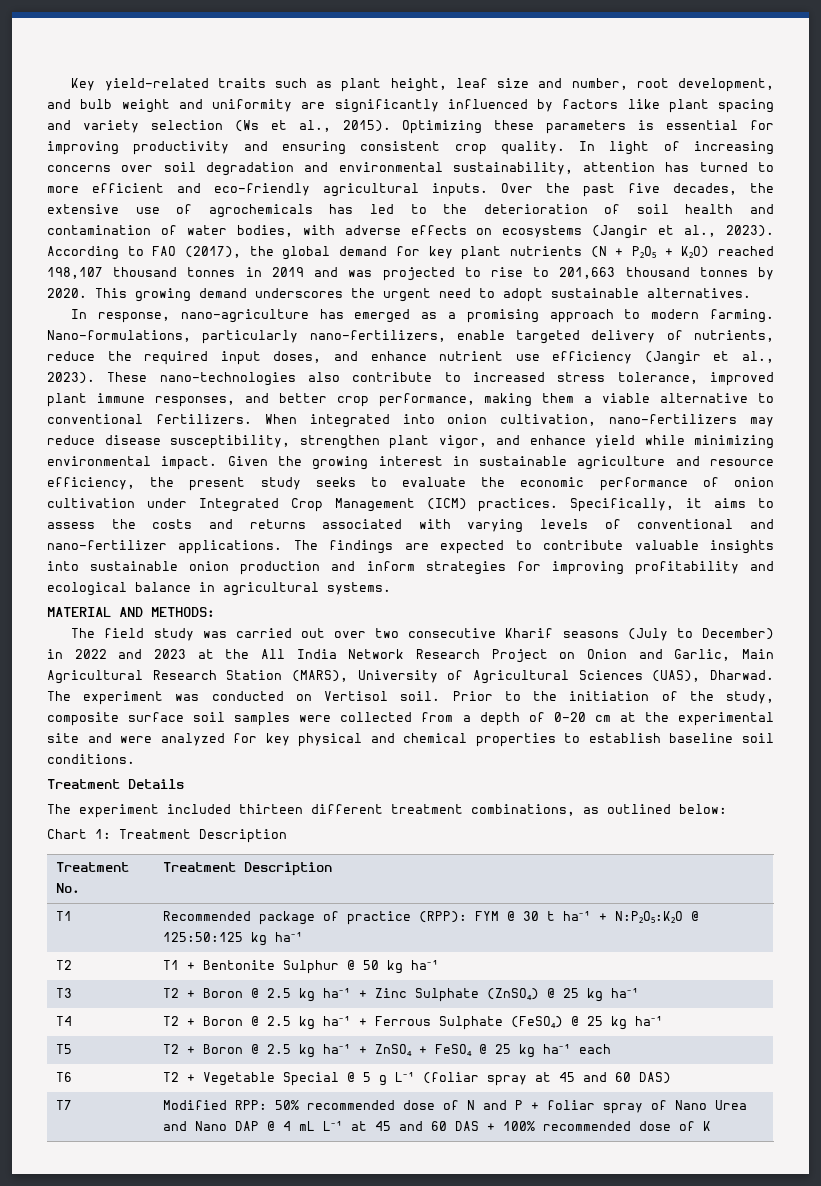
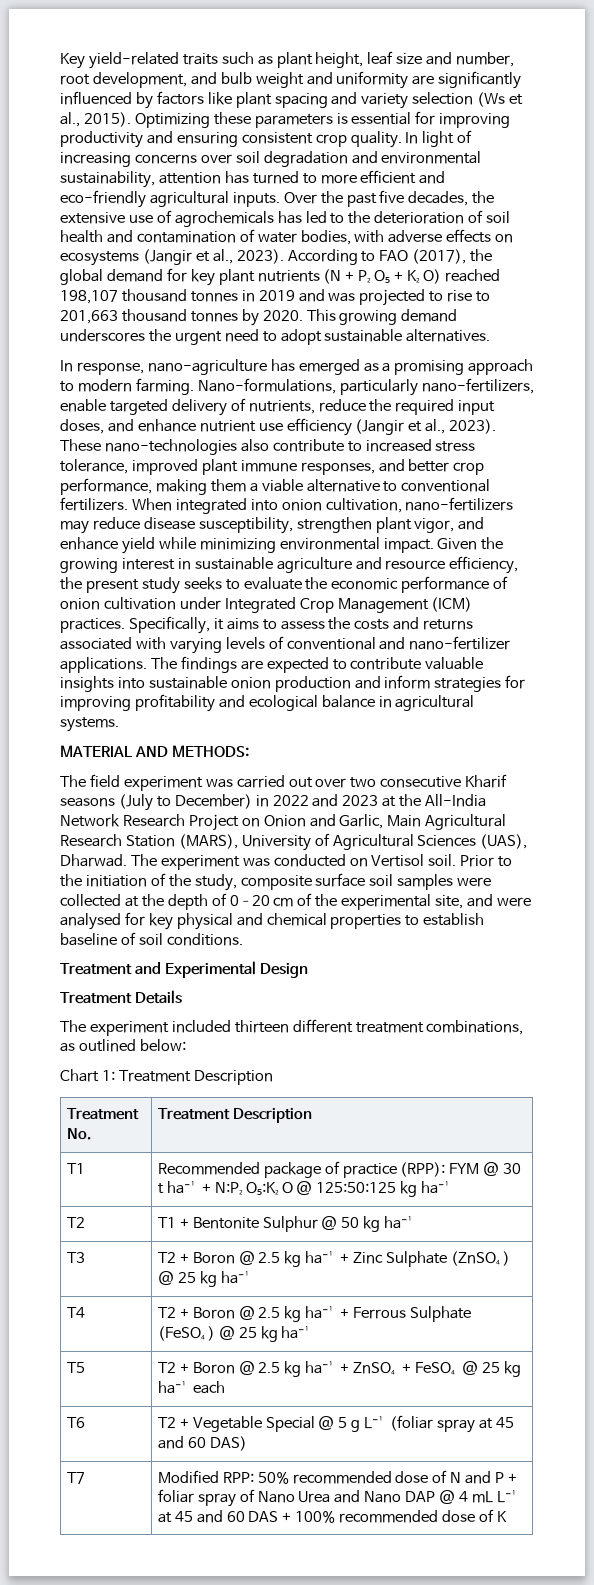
- The field study was carried out over two consecutive Kharif seasons (July to December) in 2022 and 2023 at the All India Network Research Project on Onion and Garlic, Main Agricultural Research Station (MARS), University of Agricultural Sciences (UAS), Dharwad.
+ The field experiment was carried out over two consecutive Kharif seasons (July to December) in 2022 and 2023 at the All-India Network Research Project on Onion and Garlic, Main Agricultural Research Station (MARS), University of Agricultural Sciences (UAS), Dharwad.
- Prior to the initiation of the study, composite surface soil samples were collected from a depth of 0–20 cm at the experimental site and were analyzed for key physical and chemical properties to establish baseline soil conditions.
+ Prior to the initiation of the study, composite surface soil samples were collected at the depth of 0–20 cm of the experimental site, and were analysed for key physical and chemical properties to establish baseline of soil conditions.
+ Treatment and Experimental Design

